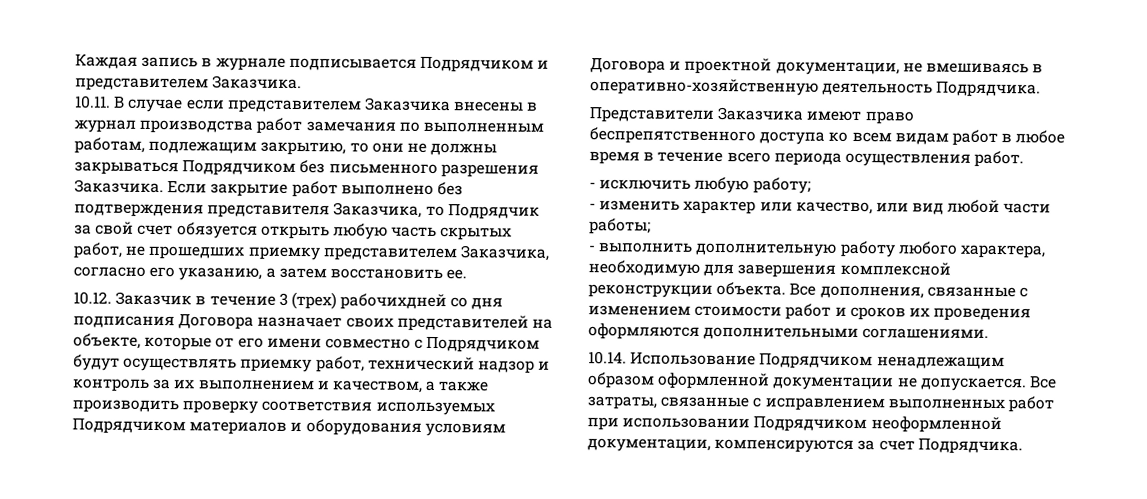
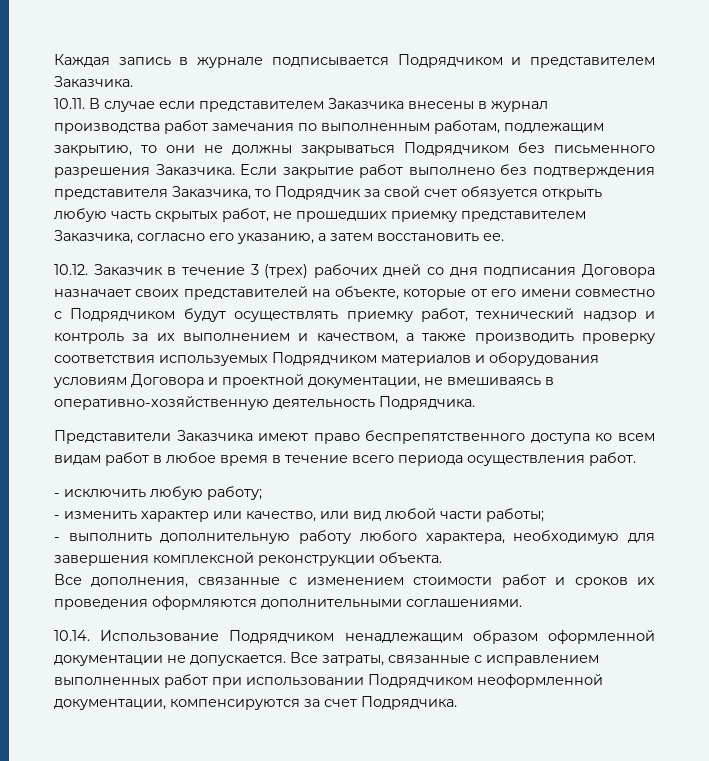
- 10.12. Заказчик в течение 3 (трех) рабочихдней со дня подписания Договора назначает своих представителей на объекте, которые от его имени совместно с Подрядчиком будут осуществлять приемку работ, технический надзор и контроль за их выполнением и качеством, а также производить проверку соответствия используемых Подрядчиком материалов и оборудования условиям Договора и проектной документации, не вмешиваясь в оперативно-хозяйственную деятельность Подрядчика.
+ 10.12. Заказчик в течение 3 (трех) рабочих дней со дня подписания Договора назначает своих представителей на объекте, которые от его имени совместно с Подрядчиком будут осуществлять приемку работ, технический надзор и контроль за их выполнением и качеством, а также производить проверку соответствия используемых Подрядчиком материалов и оборудования условиям Договора и проектной документации, не вмешиваясь в оперативно-хозяйственную деятельность Подрядчика.
- - выполнить дополнительную работу любого характера, необходимую для завершения комплексной реконструкции объекта. Все дополнения, связанные с изменением стоимости работ и сроков их проведения оформляются дополнительными соглашениями.
+ - выполнить дополнительную работу любого характера, необходимую для завершения комплексной реконструкции объекта.
+ Все дополнения, связанные с изменением стоимости работ и сроков их проведения оформляются дополнительными соглашениями.

